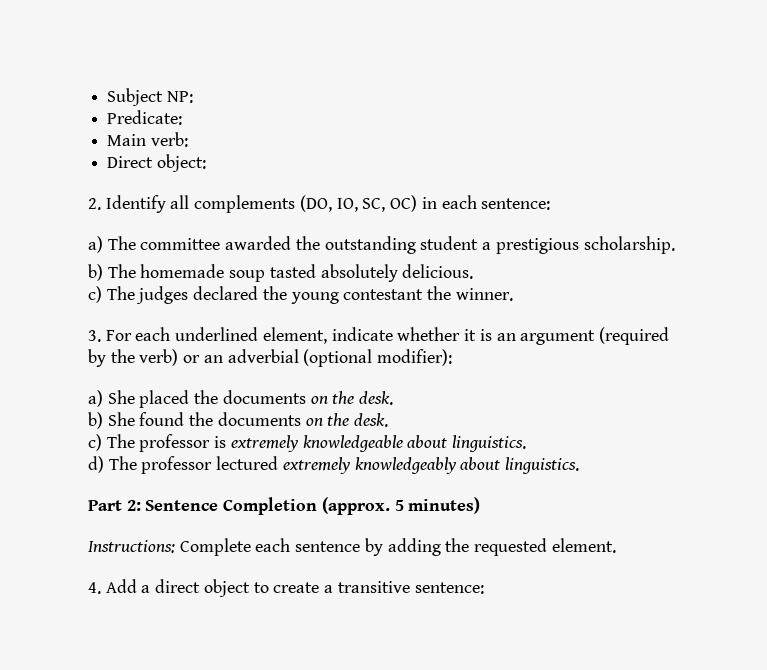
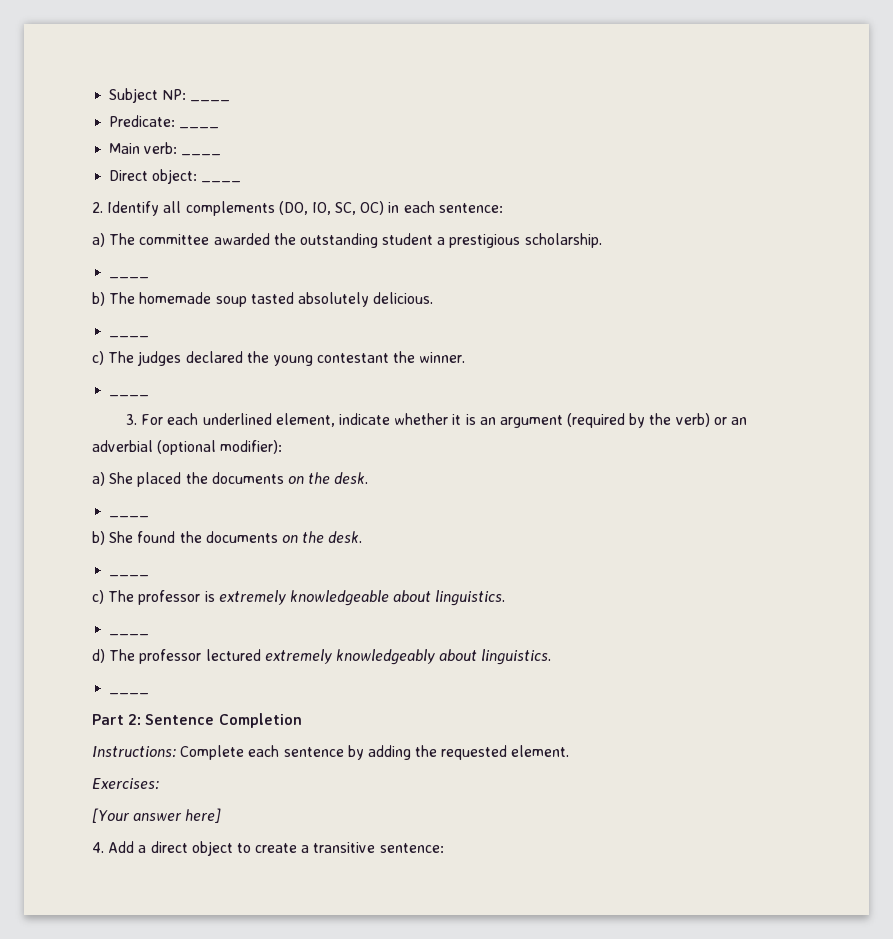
- Subject NP:
+ Subject NP: ____
- Predicate:
+ Predicate: ____
- Main verb:
+ Main verb: ____
- Direct object:
+ Direct object: ____
  a) The committee awarded the outstanding student a prestigious scholarship.
+ ____
  b) The homemade soup tasted absolutely delicious.
+ ____
  c) The judges declared the young contestant the winner.
+ ____
  a) She placed the documents on the desk.
+ ____
  b) She found the documents on the desk.
+ ____
  c) The professor is extremely knowledgeable about linguistics.
+ ____
  d) The professor lectured extremely knowledgeably about linguistics.
+ ____
- Part 2: Sentence Completion (approx. 5 minutes)
+ Part 2: Sentence Completion
+ Exercises:
+ [Your answer here]

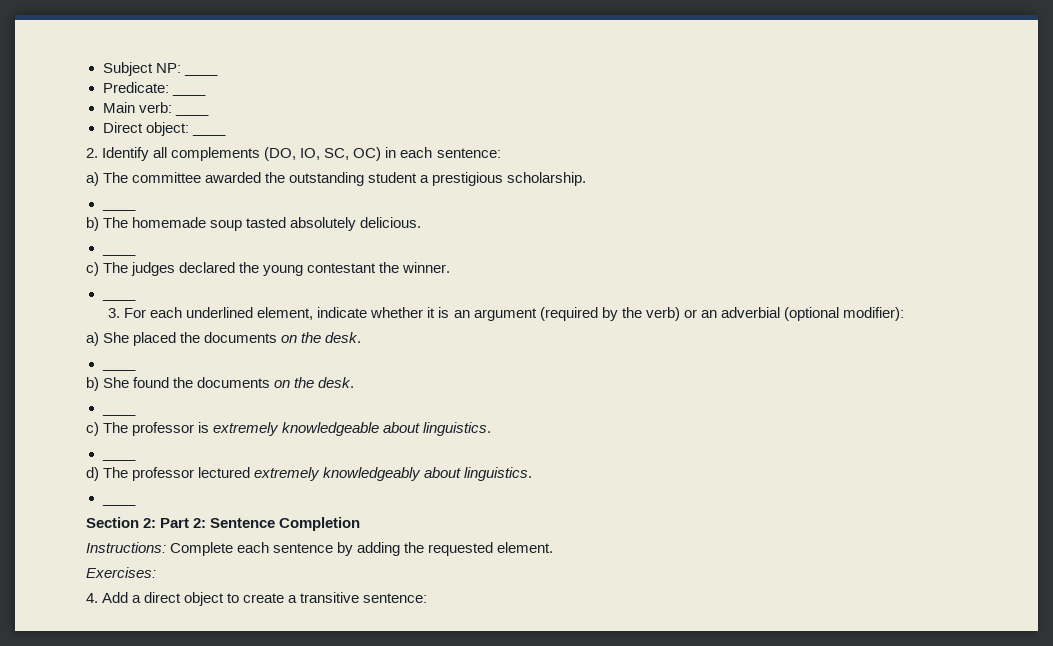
- Part 2: Sentence Completion
+ Section 2: Part 2: Sentence Completion
- [Your answer here]

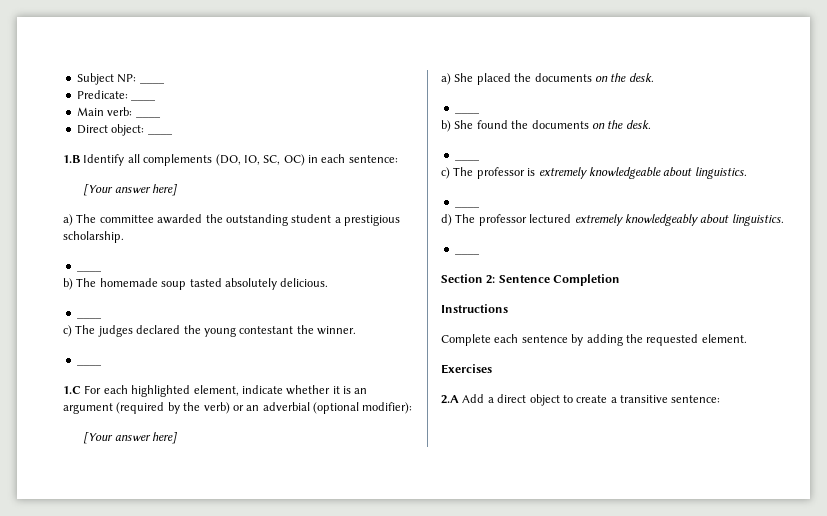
- 2. Identify all complements (DO, IO, SC, OC) in each sentence:
+ 1.B Identify all complements (DO, IO, SC, OC) in each sentence:
+ [Your answer here]
- 3. For each underlined element, indicate whether it is an argument (required by the verb) or an adverbial (optional modifier):
+ 1.C For each highlighted element, indicate whether it is an argument (required by the verb) or an adverbial (optional modifier):
+ [Your answer here]
- Section 2: Part 2: Sentence Completion
+ Section 2: Sentence Completion
- Instructions: Complete each sentence by adding the requested element.
+ Instructions
+ Complete each sentence by adding the requested element.
- Exercises:
- 4. Add a direct object to create a transitive sentence:
+ Exercises
+ 2.A Add a direct object to create a transitive sentence:

